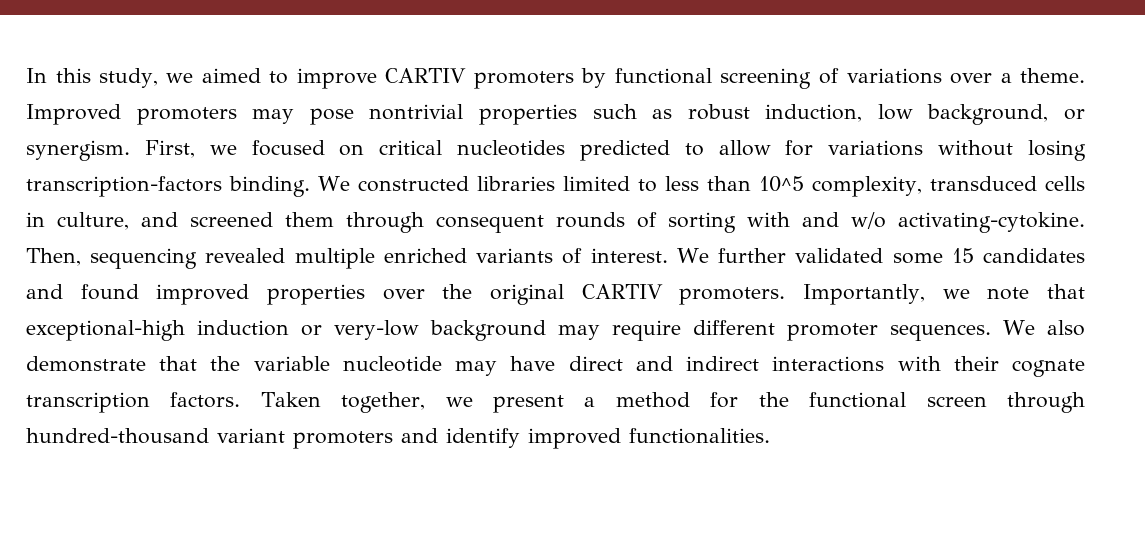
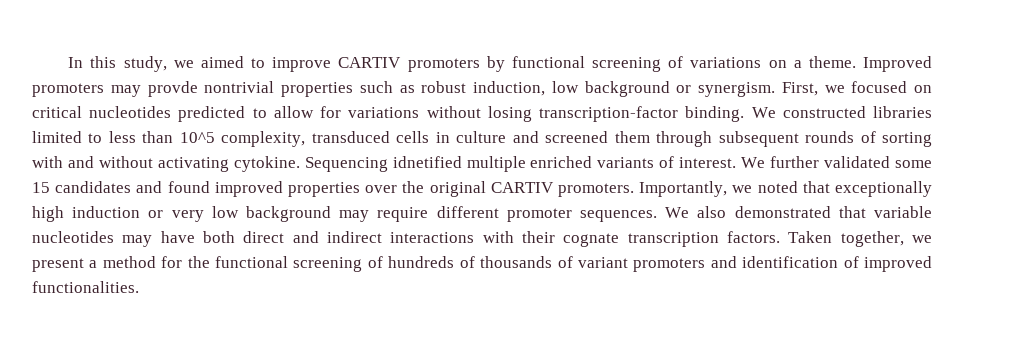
- In this study, we aimed to improve CARTIV promoters by functional screening of variations over a theme.
+ In this study, we aimed to improve CARTIV promoters by functional screening of variations on a theme.
- Improved promoters may pose nontrivial properties such as robust induction, low background, or synergism.
+ Improved promoters may provde nontrivial properties such as robust induction, low background or synergism.
- First, we focused on critical nucleotides predicted to allow for variations without losing transcription-factors binding.
+ First, we focused on critical nucleotides predicted to allow for variations without losing transcription-factor binding.
- We constructed libraries limited to less than 10^5 complexity, transduced cells in culture, and screened them through consequent rounds of sorting with and w/o activating-cytokine. Then, sequencing revealed multiple enriched variants of interest.
+ We constructed libraries limited to less than 10^5 complexity, transduced cells in culture and screened them through subsequent rounds of sorting with and without activating cytokine. Sequencing idnetified multiple enriched variants of interest.
- Importantly, we note that exceptional-high induction or very-low background may require different promoter sequences.
+ Importantly, we noted that exceptionally high induction or very low background may require different promoter sequences.
- We also demonstrate that the variable nucleotide may have direct and indirect interactions with their cognate transcription factors.
+ We also demonstrated that variable nucleotides may have both direct and indirect interactions with their cognate transcription factors.
- Taken together, we present a method for the functional screen through hundred-thousand variant promoters and identify improved functionalities.
+ Taken together, we present a method for the functional screening of hundreds of thousands of variant promoters and identification of improved functionalities.

